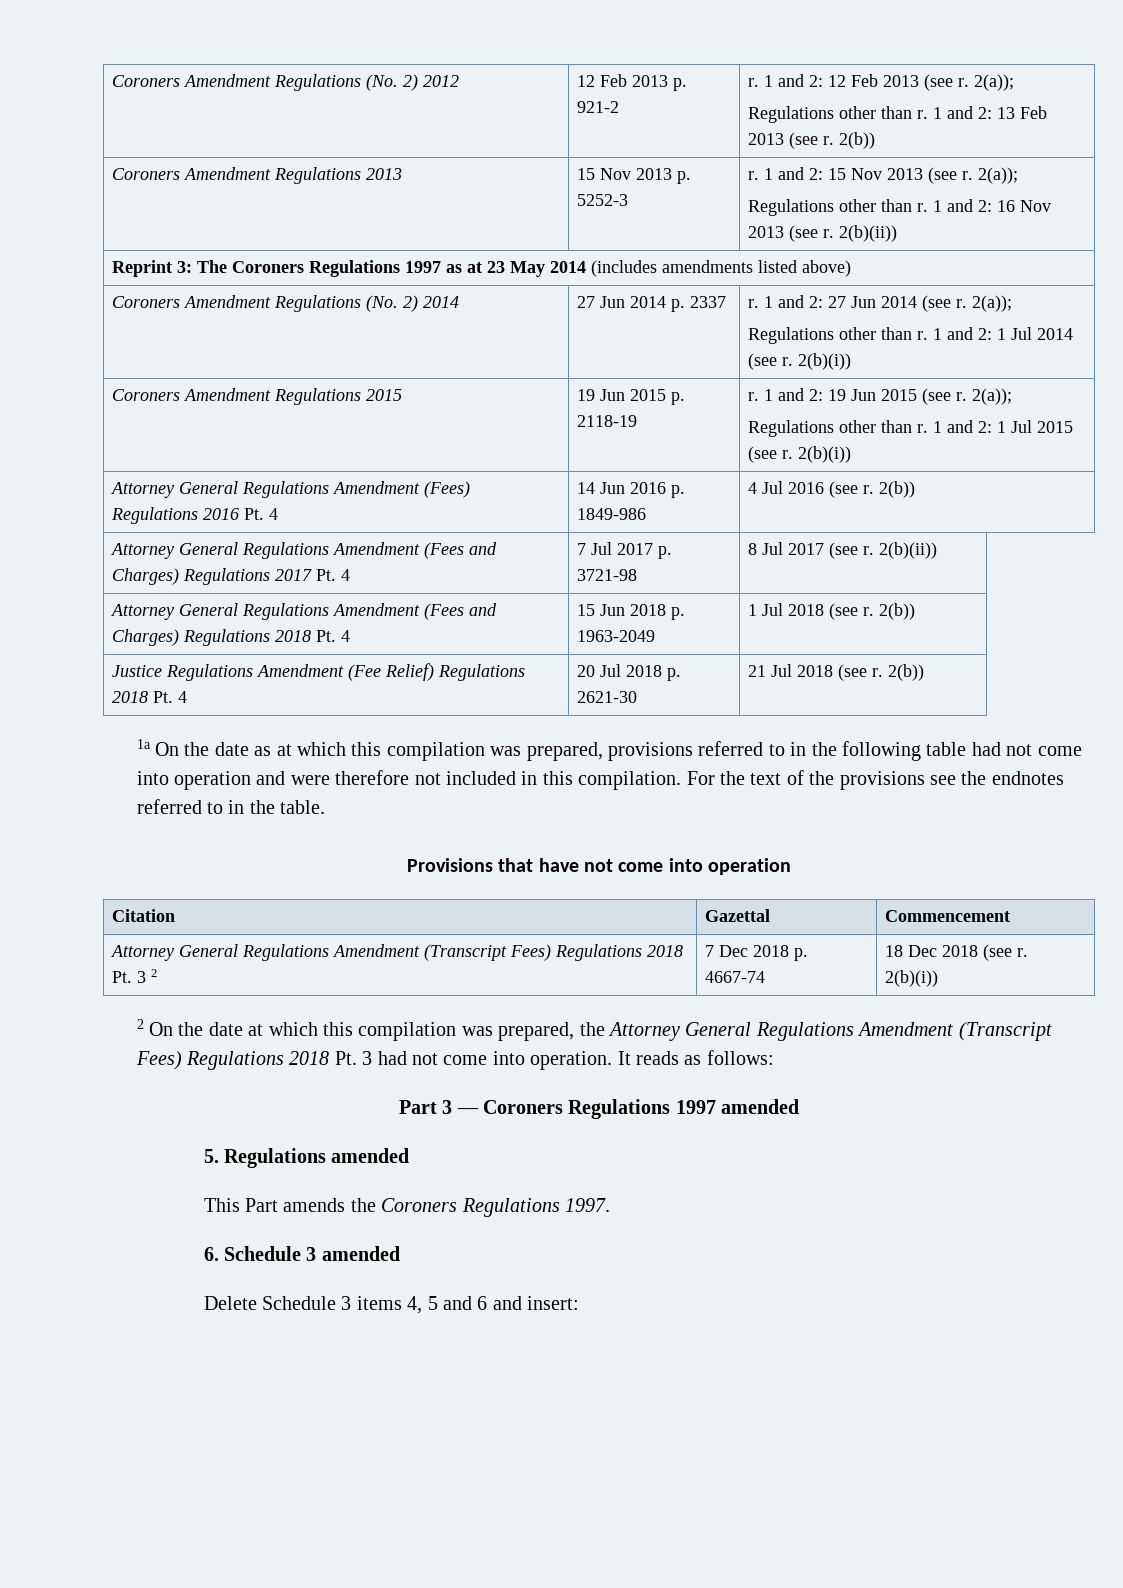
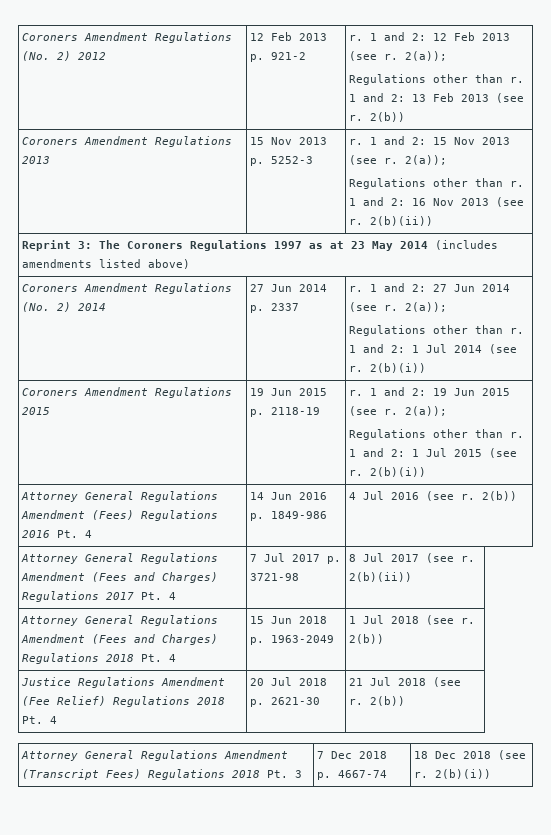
- 1a On the date as at which this compilation was prepared, provisions referred to in the following table had not come into operation and were therefore not included in this compilation. For the text of the provisions see the endnotes referred to in the table.
- Provisions that have not come into operation
- Citation | Gazettal | Commencement
- Attorney General Regulations Amendment (Transcript Fees) Regulations 2018 Pt. 3 2 | 7 Dec 2018 p. 4667-74 | 18 Dec 2018 (see r. 2(b)(i))
+ Attorney General Regulations Amendment (Transcript Fees) Regulations 2018 Pt. 3 | 7 Dec 2018 p. 4667-74 | 18 Dec 2018 (see r. 2(b)(i))
- 2 On the date at which this compilation was prepared, the Attorney General Regulations Amendment (Transcript Fees) Regulations 2018 Pt. 3 had not come into operation. It reads as follows:
- Part 3 — Coroners Regulations 1997 amended
- 5. Regulations amended
- This Part amends the Coroners Regulations 1997.
- 6. Schedule 3 amended
- Delete Schedule 3 items 4, 5 and 6 and insert:

